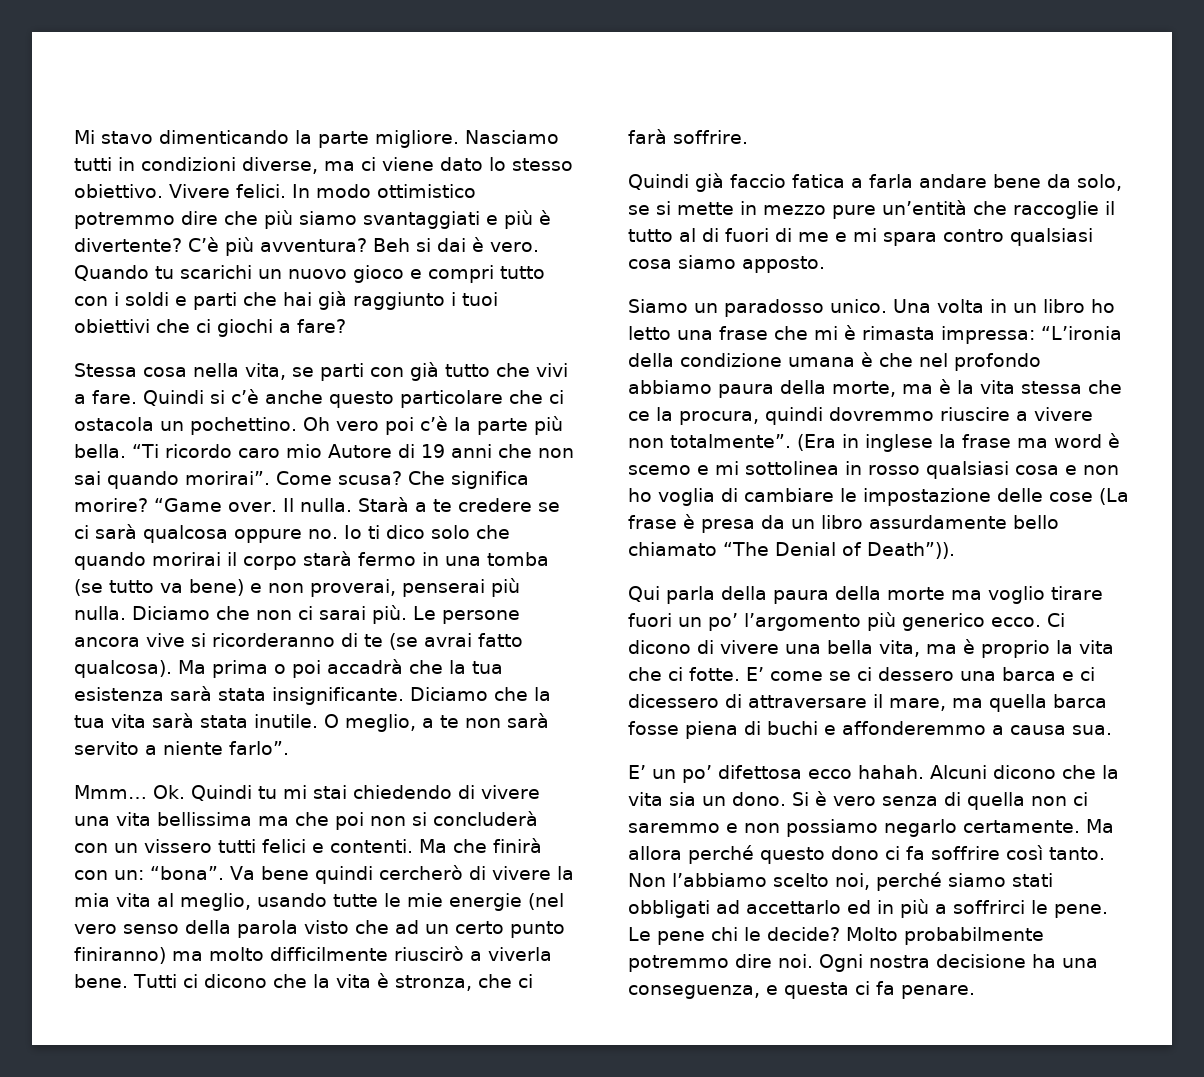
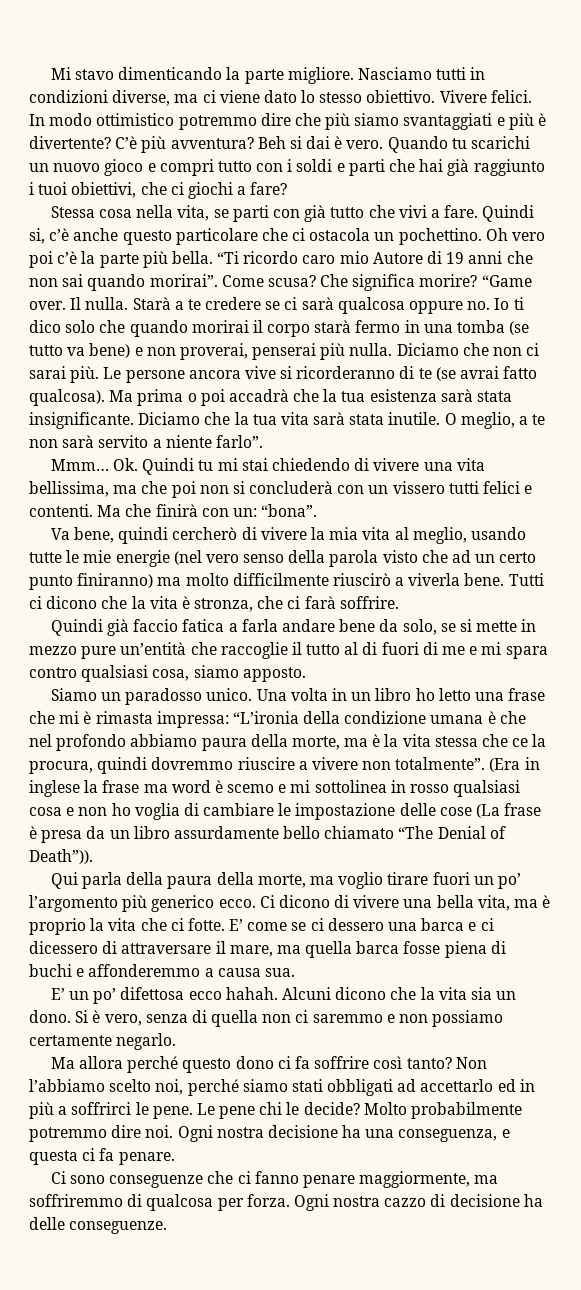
- Quando tu scarichi un nuovo gioco e compri tutto con i soldi e parti che hai già raggiunto i tuoi obiettivi che ci giochi a fare?
+ Quando tu scarichi un nuovo gioco e compri tutto con i soldi e parti che hai già raggiunto i tuoi obiettivi, che ci giochi a fare?
- Quindi si c’è anche questo particolare che ci ostacola un pochettino.
+ Quindi si, c’è anche questo particolare che ci ostacola un pochettino.
- Ok. Quindi tu mi stai chiedendo di vivere una vita bellissima ma che poi non si concluderà con un vissero tutti felici e contenti.
+ Ok. Quindi tu mi stai chiedendo di vivere una vita bellissima, ma che poi non si concluderà con un vissero tutti felici e contenti.
- Ma che finirà con un: “bona”. Va bene quindi cercherò di vivere la mia vita al meglio, usando tutte le mie energie (nel vero senso della parola visto che ad un certo punto finiranno) ma molto difficilmente riuscirò a viverla bene.
+ Ma che finirà con un: “bona”.
+ Va bene, quindi cercherò di vivere la mia vita al meglio, usando tutte le mie energie (nel vero senso della parola visto che ad un certo punto finiranno) ma molto difficilmente riuscirò a viverla bene.
- Quindi già faccio fatica a farla andare bene da solo, se si mette in mezzo pure un’entità che raccoglie il tutto al di fuori di me e mi spara contro qualsiasi cosa siamo apposto.
+ Quindi già faccio fatica a farla andare bene da solo, se si mette in mezzo pure un’entità che raccoglie il tutto al di fuori di me e mi spara contro qualsiasi cosa, siamo apposto.
- Qui parla della paura della morte ma voglio tirare fuori un po’ l’argomento più generico ecco.
+ Qui parla della paura della morte, ma voglio tirare fuori un po’ l’argomento più generico ecco.
- Si è vero senza di quella non ci saremmo e non possiamo negarlo certamente. Ma allora perché questo dono ci fa soffrire così tanto.
+ Si è vero, senza di quella non ci saremmo e non possiamo certamente negarlo.
+ Ma allora perché questo dono ci fa soffrire così tanto?
+ Ci sono conseguenze che ci fanno penare maggiormente, ma soffriremmo di qualcosa per forza. Ogni nostra cazzo di decisione ha delle conseguenze.

